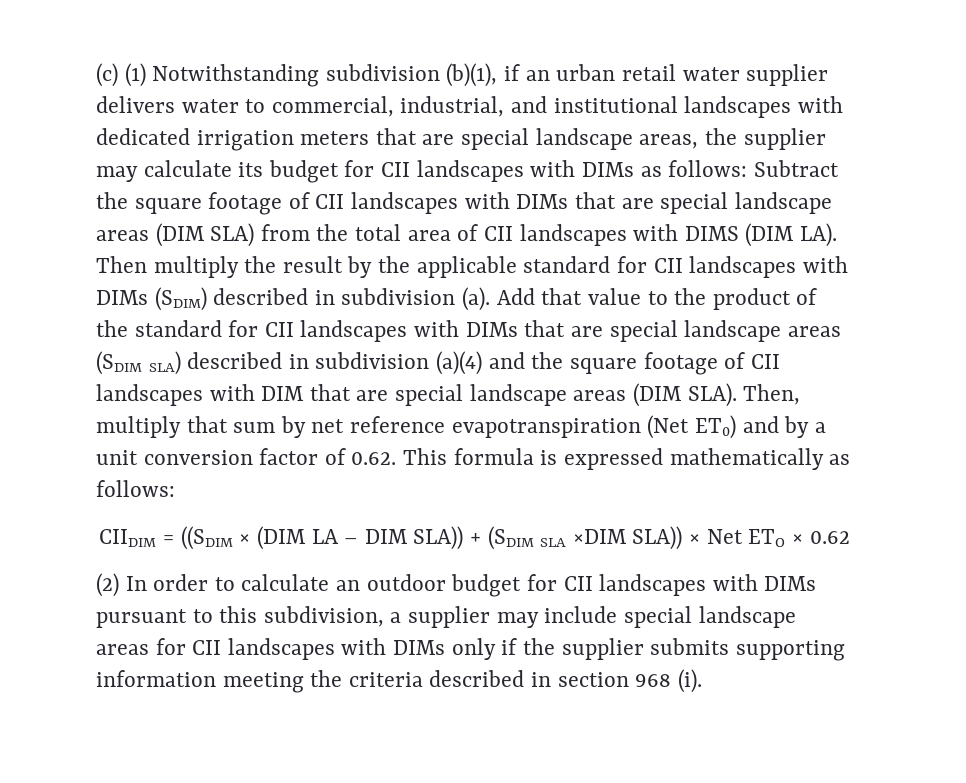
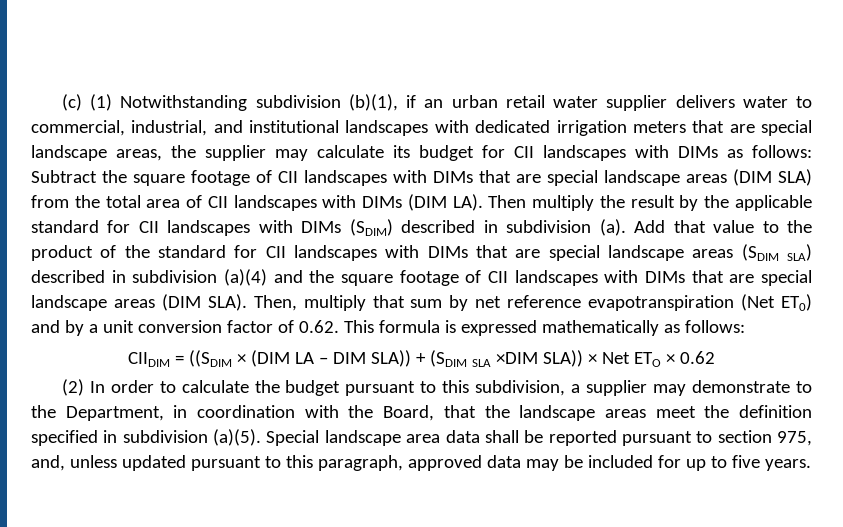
- Subtract the square footage of CII landscapes with DIMs that are special landscape areas (DIM SLA) from the total area of CII landscapes with DIMS (DIM LA). Then multiply the result by the applicable standard for CII landscapes with DIMs (SDIM) described in subdivision (a).
+ Subtract the square footage of CII landscapes with DIMs that are special landscape areas (DIM SLA) from the total area of CII landscapes with DIMs (DIM LA). Then multiply the result by the applicable standard for CII landscapes with DIMs (SDIM) described in subdivision (a).
- Add that value to the product of the standard for CII landscapes with DIMs that are special landscape areas (SDIM SLA) described in subdivision (a)(4) and the square footage of CII landscapes with DIM that are special landscape areas (DIM SLA).
+ Add that value to the product of the standard for CII landscapes with DIMs that are special landscape areas (SDIM SLA) described in subdivision (a)(4) and the square footage of CII landscapes with DIMs that are special landscape areas (DIM SLA).
- (2) In order to calculate an outdoor budget for CII landscapes with DIMs pursuant to this subdivision, a supplier may include special landscape areas for CII landscapes with DIMs only if the supplier submits supporting information meeting the criteria described in section 968 (i).
+ (2) In order to calculate the budget pursuant to this subdivision, a supplier may demonstrate to the Department, in coordination with the Board, that the landscape areas meet the definition specified in subdivision (a)(5). Special landscape area data shall be reported pursuant to section 975, and, unless updated pursuant to this paragraph, approved data may be included for up to five years.

